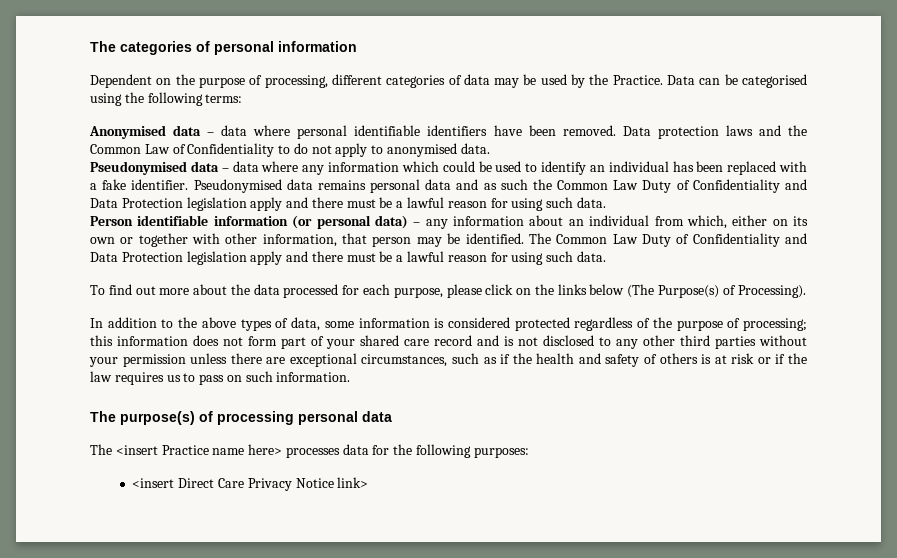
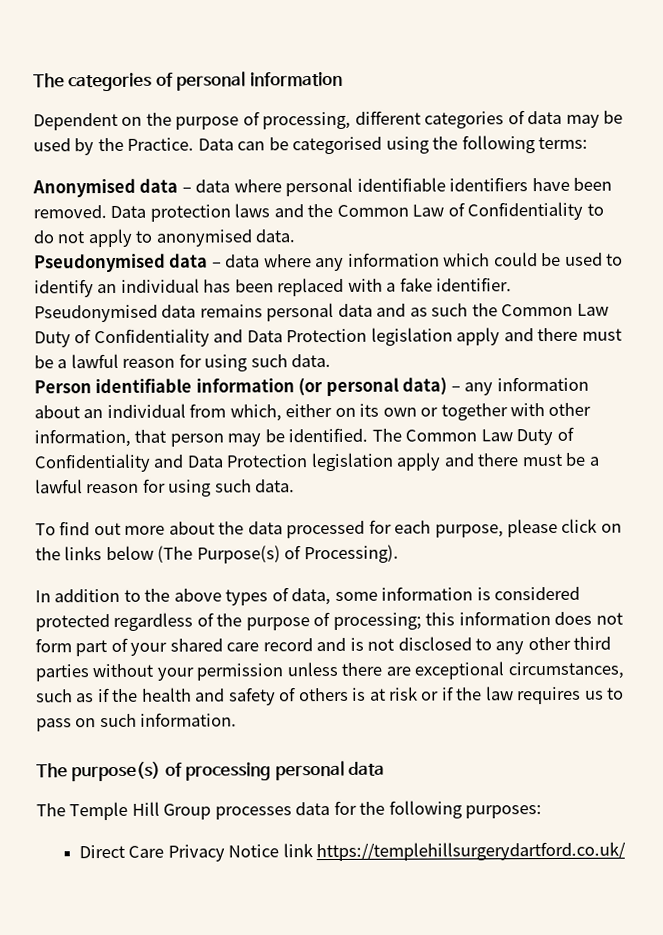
- The <insert Practice name here> processes data for the following purposes:
+ The Temple Hill Group processes data for the following purposes:
- <insert Direct Care Privacy Notice link>
+ Direct Care Privacy Notice link https://templehillsurgerydartford.co.uk/

